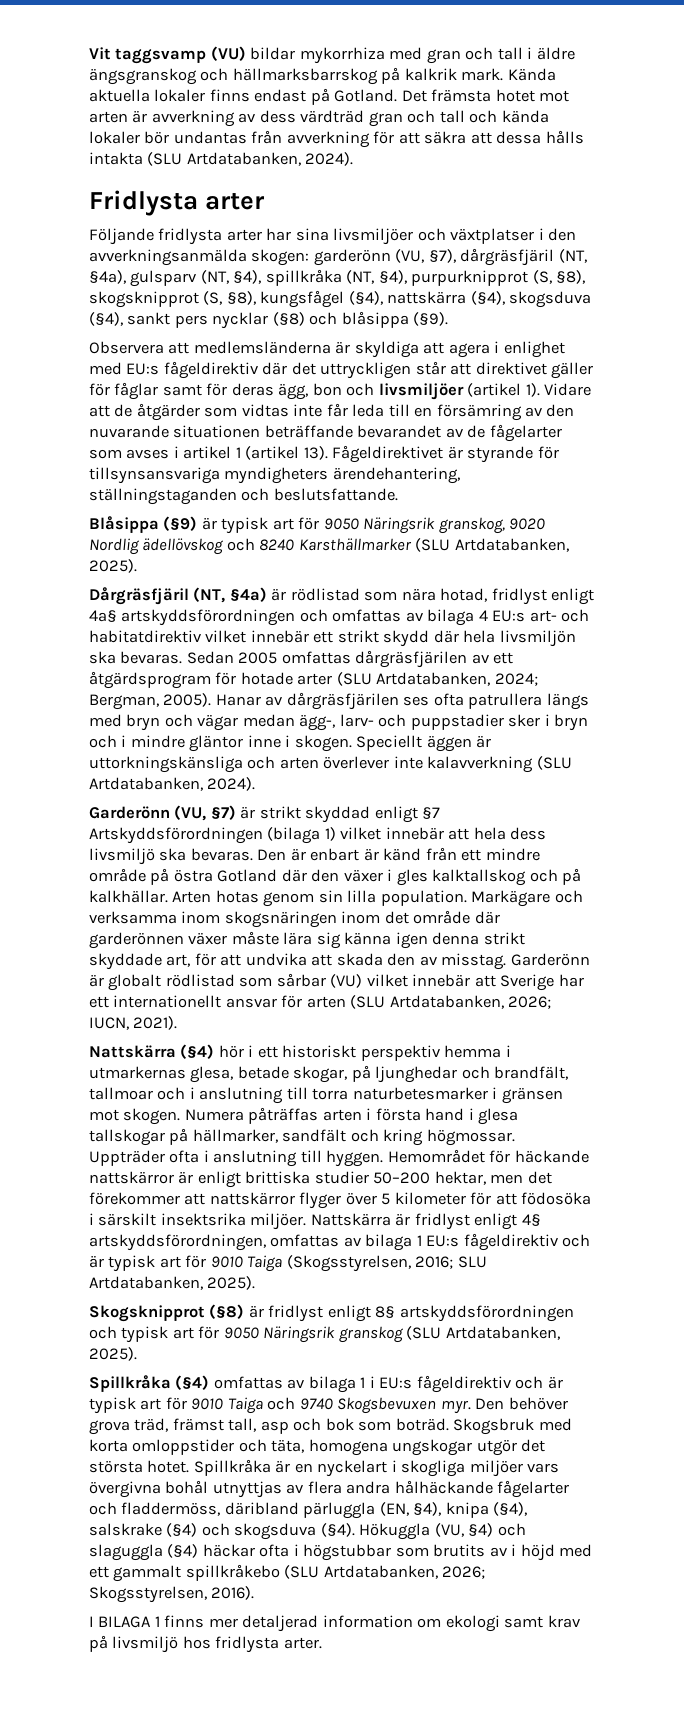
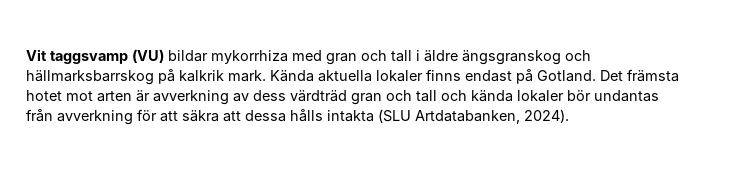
- Fridlysta arter
- Följande fridlysta arter har sina livsmiljöer och växtplatser i den avverkningsanmälda skogen: garderönn (VU, §7), dårgräsfjäril (NT, §4a), gulsparv (NT, §4), spillkråka (NT, §4), purpurknipprot (S, §8), skogsknipprot (S, §8), kungsfågel (§4), nattskärra (§4), skogsduva (§4), sankt pers nycklar (§8) och blåsippa (§9).
- Observera att medlemsländerna är skyldiga att agera i enlighet med EU:s fågeldirektiv där det uttryckligen står att direktivet gäller för fåglar samt för deras ägg, bon och livsmiljöer (artikel 1). Vidare att de åtgärder som vidtas inte får leda till en försämring av den nuvarande situationen beträffande bevarandet av de fågelarter som avses i artikel 1 (artikel 13). Fågeldirektivet är styrande för tillsynsansvariga myndigheters ärendehantering, ställningstaganden och beslutsfattande.
- Blåsippa (§9) är typisk art för 9050 Näringsrik granskog, 9020 Nordlig ädellövskog och 8240 Karsthällmarker (SLU Artdatabanken, 2025).
- Dårgräsfjäril (NT, §4a) är rödlistad som nära hotad, fridlyst enligt 4a§ artskyddsförordningen och omfattas av bilaga 4 EU:s art- och habitatdirektiv vilket innebär ett strikt skydd där hela livsmiljön ska bevaras. Sedan 2005 omfattas dårgräsfjärilen av ett åtgärdsprogram för hotade arter (SLU Artdatabanken, 2024; Bergman, 2005). Hanar av dårgräsfjärilen ses ofta patrullera längs med bryn och vägar medan ägg-, larv- och puppstadier sker i bryn och i mindre gläntor inne i skogen. Speciellt äggen är uttorkningskänsliga och arten överlever inte kalavverkning (SLU Artdatabanken, 2024).
- Garderönn (VU, §7) är strikt skyddad enligt §7 Artskyddsförordningen (bilaga 1) vilket innebär att hela dess livsmiljö ska bevaras. Den är enbart är känd från ett mindre område på östra Gotland där den växer i gles kalktallskog och på kalkhällar. Arten hotas genom sin lilla population. Markägare och verksamma inom skogsnäringen inom det område där garderönnen växer måste lära sig känna igen denna strikt skyddade art, för att undvika att skada den av misstag. Garderönn är globalt rödlistad som sårbar (VU) vilket innebär att Sverige har ett internationellt ansvar för arten (SLU Artdatabanken, 2026; IUCN, 2021).
- Nattskärra (§4) hör i ett historiskt perspektiv hemma i utmarkernas glesa, betade skogar, på ljunghedar och brandfält, tallmoar och i anslutning till torra naturbetesmarker i gränsen mot skogen. Numera påträffas arten i första hand i glesa tallskogar på hällmarker, sandfält och kring högmossar. Uppträder ofta i anslutning till hyggen. Hemområdet för häckande nattskärror är enligt brittiska studier 50–200 hektar, men det förekommer att nattskärror flyger över 5 kilometer för att födosöka i särskilt insektsrika miljöer. Nattskärra är fridlyst enligt 4§ artskyddsförordningen, omfattas av bilaga 1 EU:s fågeldirektiv och är typisk art för 9010 Taiga (Skogsstyrelsen, 2016; SLU Artdatabanken, 2025).
- Skogsknipprot (§8) är fridlyst enligt 8§ artskyddsförordningen och typisk art för 9050 Näringsrik granskog (SLU Artdatabanken, 2025).
- Spillkråka (§4) omfattas av bilaga 1 i EU:s fågeldirektiv och är typisk art för 9010 Taiga och 9740 Skogsbevuxen myr. Den behöver grova träd, främst tall, asp och bok som boträd. Skogsbruk med korta omloppstider och täta, homogena ungskogar utgör det största hotet. Spillkråka är en nyckelart i skogliga miljöer vars övergivna bohål utnyttjas av flera andra hålhäckande fågelarter och fladdermöss, däribland pärluggla (EN, §4), knipa (§4), salskrake (§4) och skogsduva (§4). Hökuggla (VU, §4) och slaguggla (§4) häckar ofta i högstubbar som brutits av i höjd med ett gammalt spillkråkebo (SLU Artdatabanken, 2026; Skogsstyrelsen, 2016).
- I BILAGA 1 finns mer detaljerad information om ekologi samt krav på livsmiljö hos fridlysta arter.

